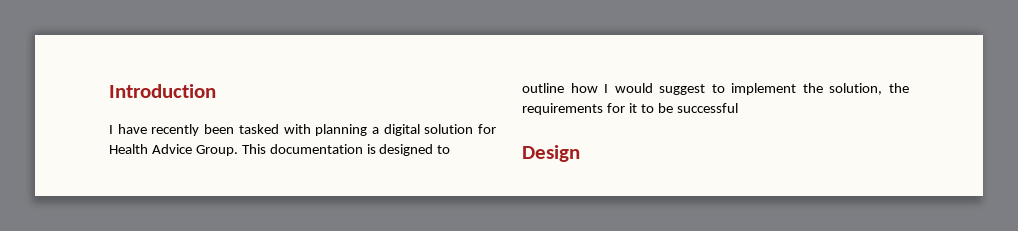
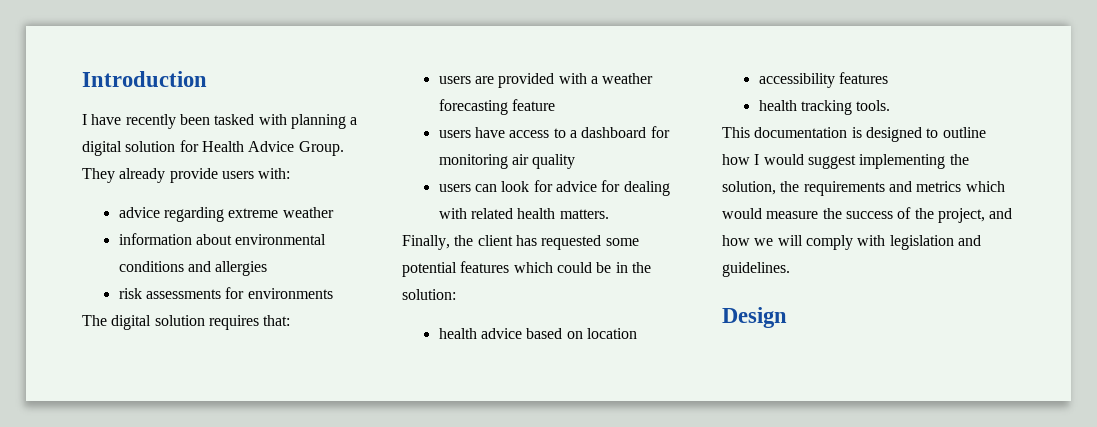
- I have recently been tasked with planning a digital solution for Health Advice Group. This documentation is designed to outline how I would suggest to implement the solution, the requirements for it to be successful
+ I have recently been tasked with planning a digital solution for Health Advice Group. They already provide users with:
+ advice regarding extreme weather
+ information about environmental conditions and allergies
+ risk assessments for environments
+ The digital solution requires that:
+ users are provided with a weather forecasting feature
+ users have access to a dashboard for monitoring air quality
+ users can look for advice for dealing with related health matters.
+ Finally, the client has requested some potential features which could be in the solution:
+ health advice based on location
+ accessibility features
+ health tracking tools.
+ This documentation is designed to outline how I would suggest implementing the solution, the requirements and metrics which would measure the success of the project, and how we will comply with legislation and guidelines.

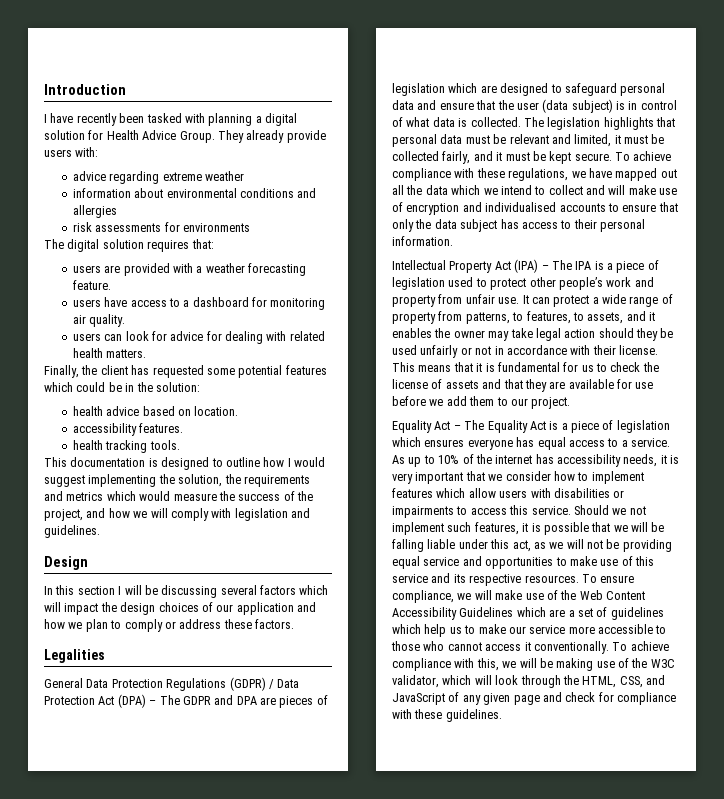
- users are provided with a weather forecasting feature
+ users are provided with a weather forecasting feature.
- users have access to a dashboard for monitoring air quality
+ users have access to a dashboard for monitoring air quality.
- health advice based on location
- accessibility features
+ health advice based on location.
+ accessibility features.
+ In this section I will be discussing several factors which will impact the design choices of our application and how we plan to comply or address these factors.
+ Legalities
+ General Data Protection Regulations (GDPR) / Data Protection Act (DPA) – The GDPR and DPA are pieces of legislation which are designed to safeguard personal data and ensure that the user (data subject) is in control of what data is collected. The legislation highlights that personal data must be relevant and limited, it must be collected fairly, and it must be kept secure. To achieve compliance with these regulations, we have mapped out all the data which we intend to collect and will make use of encryption and individualised accounts to ensure that only the data subject has access to their personal information.
+ Intellectual Property Act (IPA) – The IPA is a piece of legislation used to protect other people’s work and property from unfair use. It can protect a wide range of property from patterns, to features, to assets, and it enables the owner may take legal action should they be used unfairly or not in accordance with their license. This means that it is fundamental for us to check the license of assets and that they are available for use before we add them to our project.
+ Equality Act – The Equality Act is a piece of legislation which ensures everyone has equal access to a service. As up to 10% of the internet has accessibility needs, it is very important that we consider how to implement features which allow users with disabilities or impairments to access this service. Should we not implement such features, it is possible that we will be falling liable under this act, as we will not be providing equal service and opportunities to make use of this service and its respective resources. To ensure compliance, we will make use of the Web Content Accessibility Guidelines which are a set of guidelines which help us to make our service more accessible to those who cannot access it conventionally. To achieve compliance with this, we will be making use of the W3C validator, which will look through the HTML, CSS, and JavaScript of any given page and check for compliance with these guidelines.

